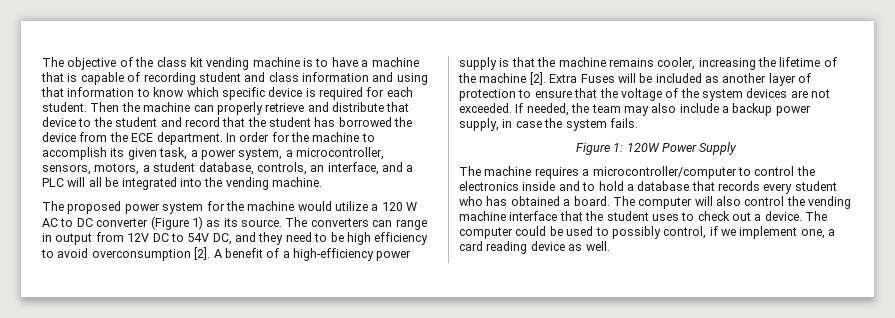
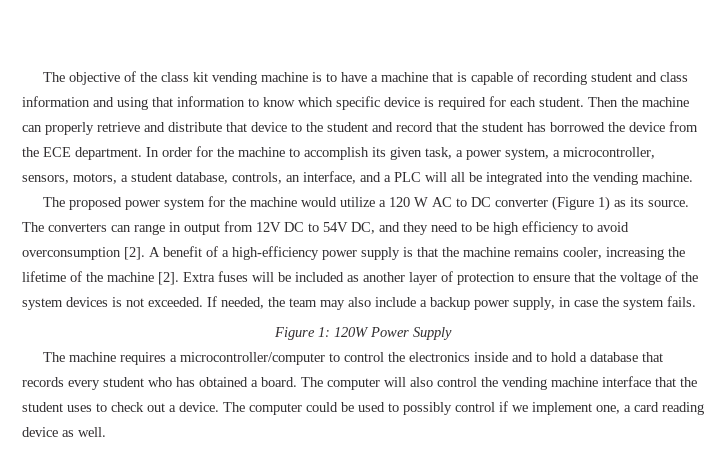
- Extra Fuses will be included as another layer of protection to ensure that the voltage of the system devices are not exceeded.
+ Extra fuses will be included as another layer of protection to ensure that the voltage of the system devices is not exceeded.
- The computer could be used to possibly control, if we implement one, a card reading device as well.
+ The computer could be used to possibly control if we implement one, a card reading device as well.

